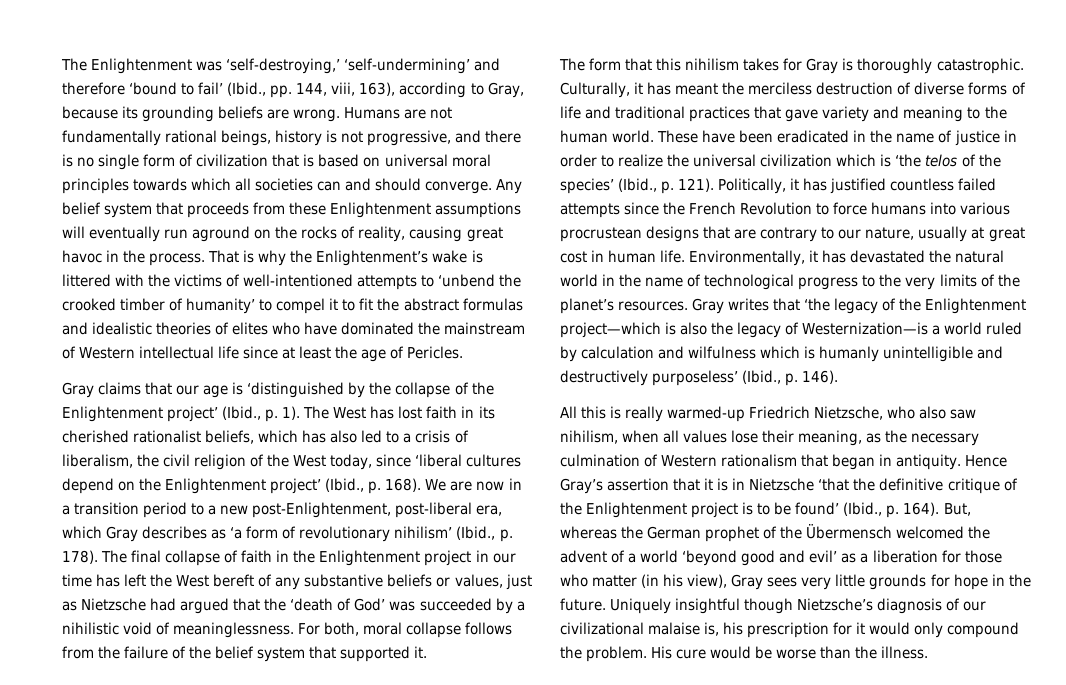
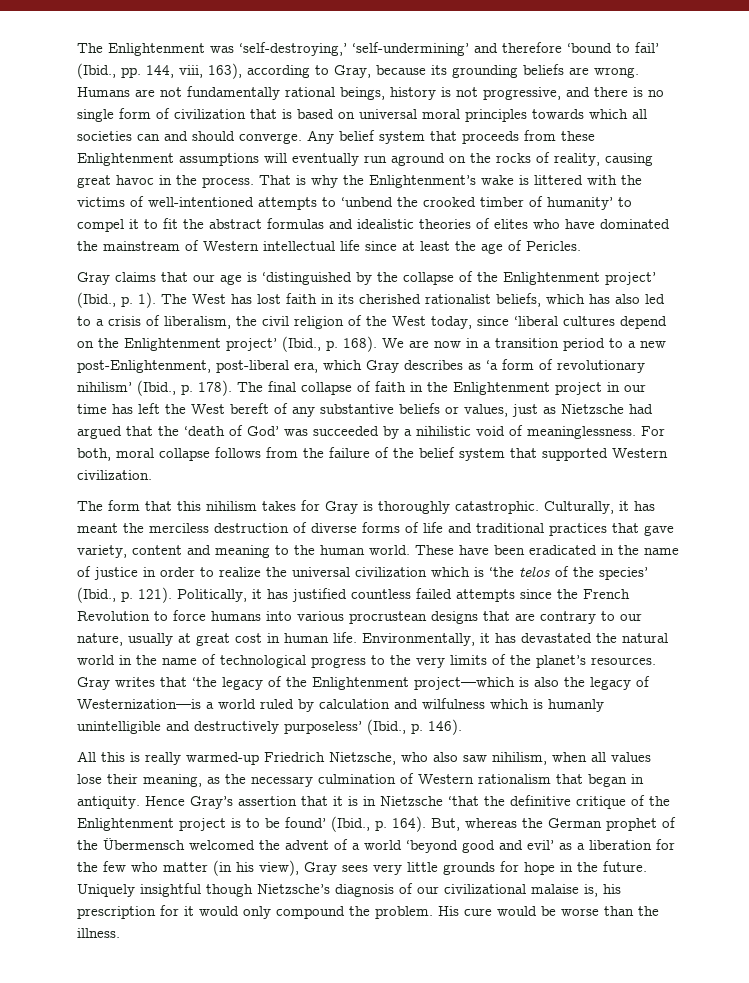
- For both, moral collapse follows from the failure of the belief system that supported it.
+ For both, moral collapse follows from the failure of the belief system that supported Western civilization.
- Culturally, it has meant the merciless destruction of diverse forms of life and traditional practices that gave variety and meaning to the human world.
+ Culturally, it has meant the merciless destruction of diverse forms of life and traditional practices that gave variety, content and meaning to the human world.
- But, whereas the German prophet of the Übermensch welcomed the advent of a world ‘beyond good and evil’ as a liberation for those who matter (in his view), Gray sees very little grounds for hope in the future.
+ But, whereas the German prophet of the Übermensch welcomed the advent of a world ‘beyond good and evil’ as a liberation for the few who matter (in his view), Gray sees very little grounds for hope in the future.

